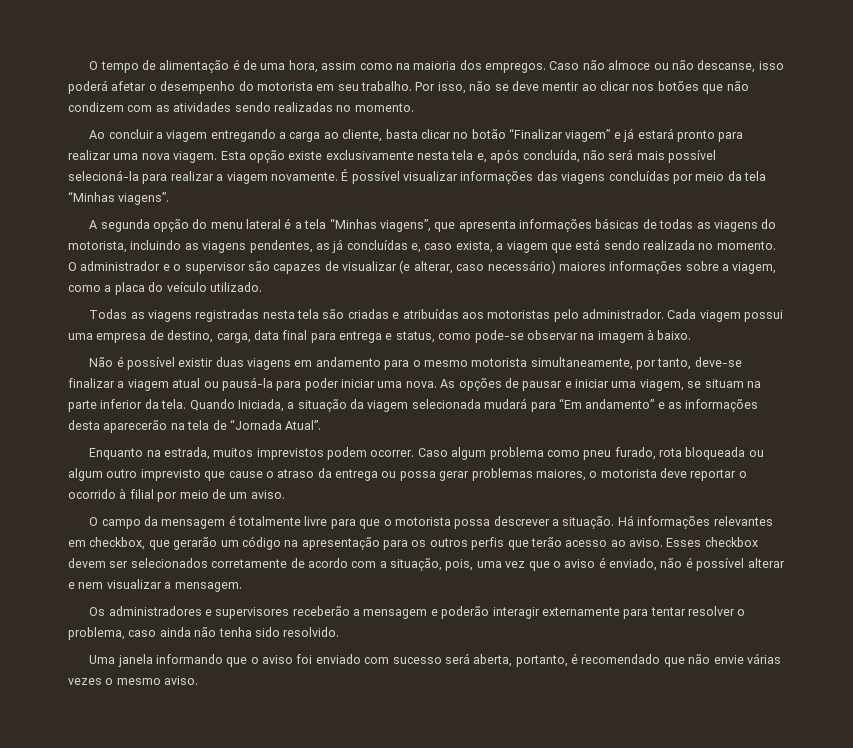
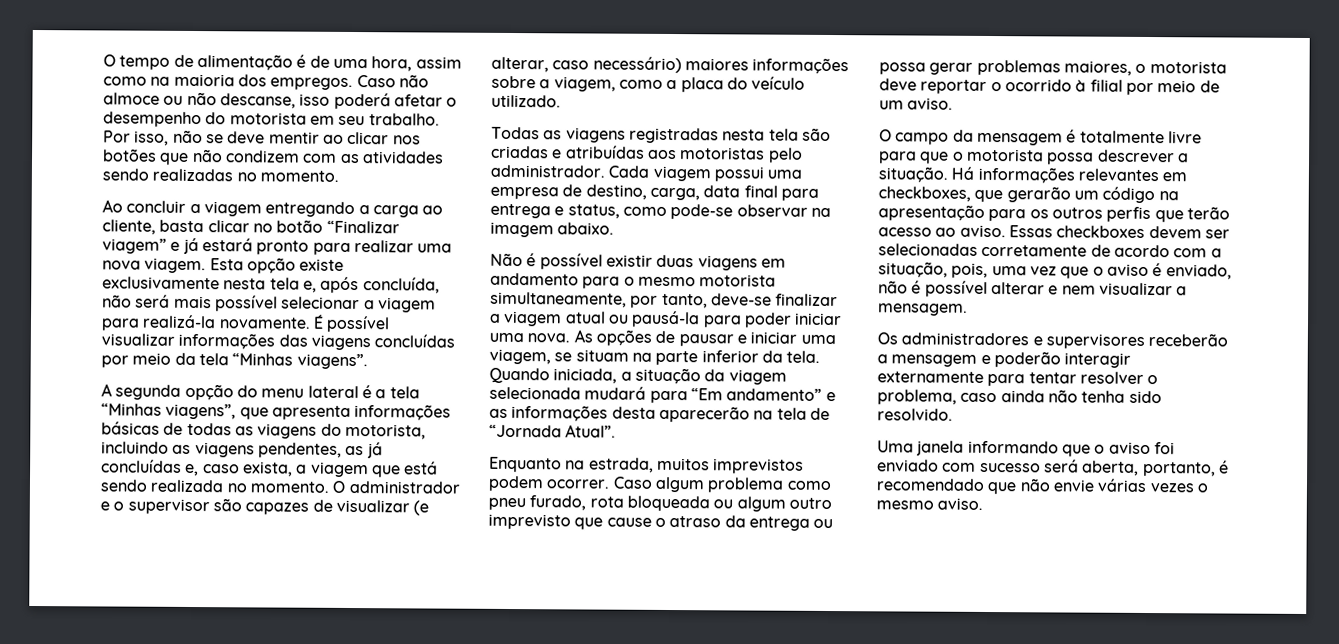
- Esta opção existe exclusivamente nesta tela e, após concluída, não será mais possível selecioná-la para realizar a viagem novamente.
+ Esta opção existe exclusivamente nesta tela e, após concluída, não será mais possível selecionar a viagem para realizá-la novamente.
- Cada viagem possui uma empresa de destino, carga, data final para entrega e status, como pode-se observar na imagem à baixo.
+ Cada viagem possui uma empresa de destino, carga, data final para entrega e status, como pode-se observar na imagem abaixo.
- Quando Iniciada, a situação da viagem selecionada mudará para “Em andamento” e as informações desta aparecerão na tela de “Jornada Atual”.
+ Quando iniciada, a situação da viagem selecionada mudará para “Em andamento” e as informações desta aparecerão na tela de “Jornada Atual”.
- Há informações relevantes em checkbox, que gerarão um código na apresentação para os outros perfis que terão acesso ao aviso.
+ Há informações relevantes em checkboxes, que gerarão um código na apresentação para os outros perfis que terão acesso ao aviso.
- Esses checkbox devem ser selecionados corretamente de acordo com a situação, pois, uma vez que o aviso é enviado, não é possível alterar e nem visualizar a mensagem.
+ Essas checkboxes devem ser selecionadas corretamente de acordo com a situação, pois, uma vez que o aviso é enviado, não é possível alterar e nem visualizar a mensagem.

